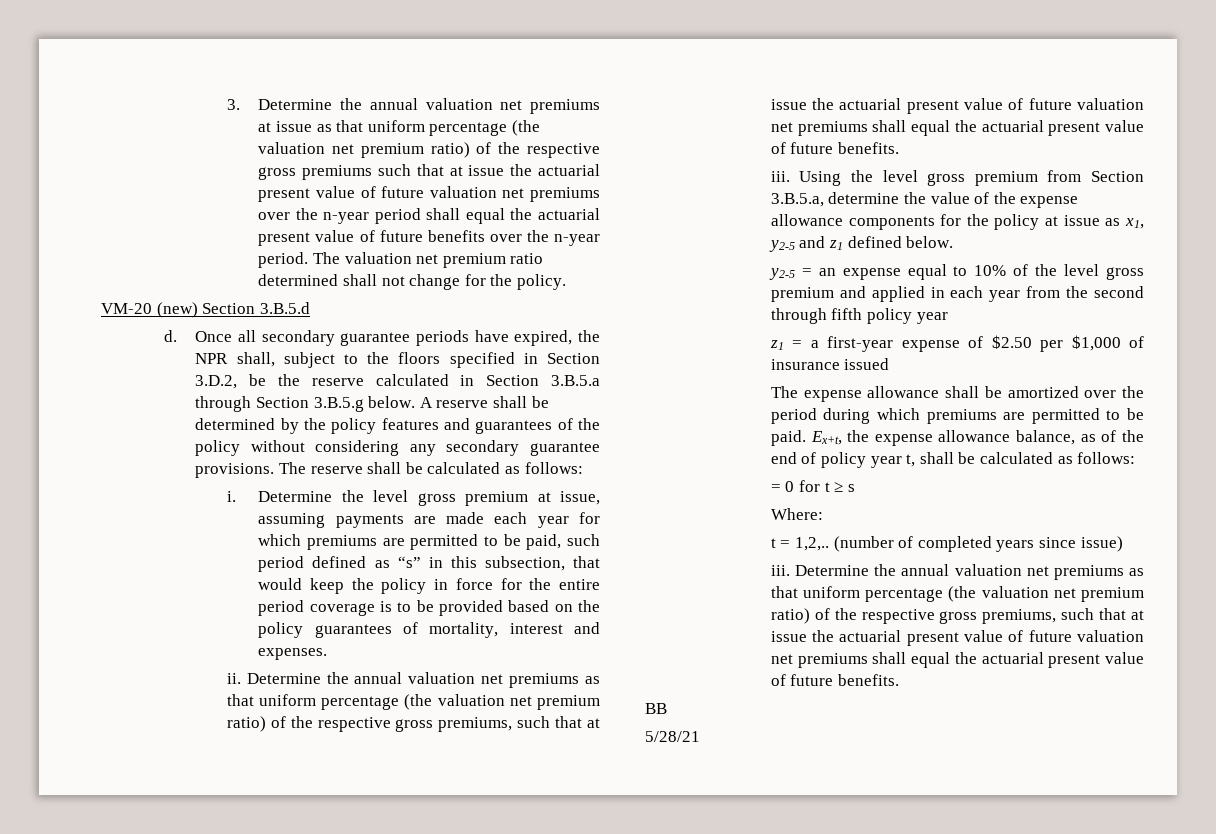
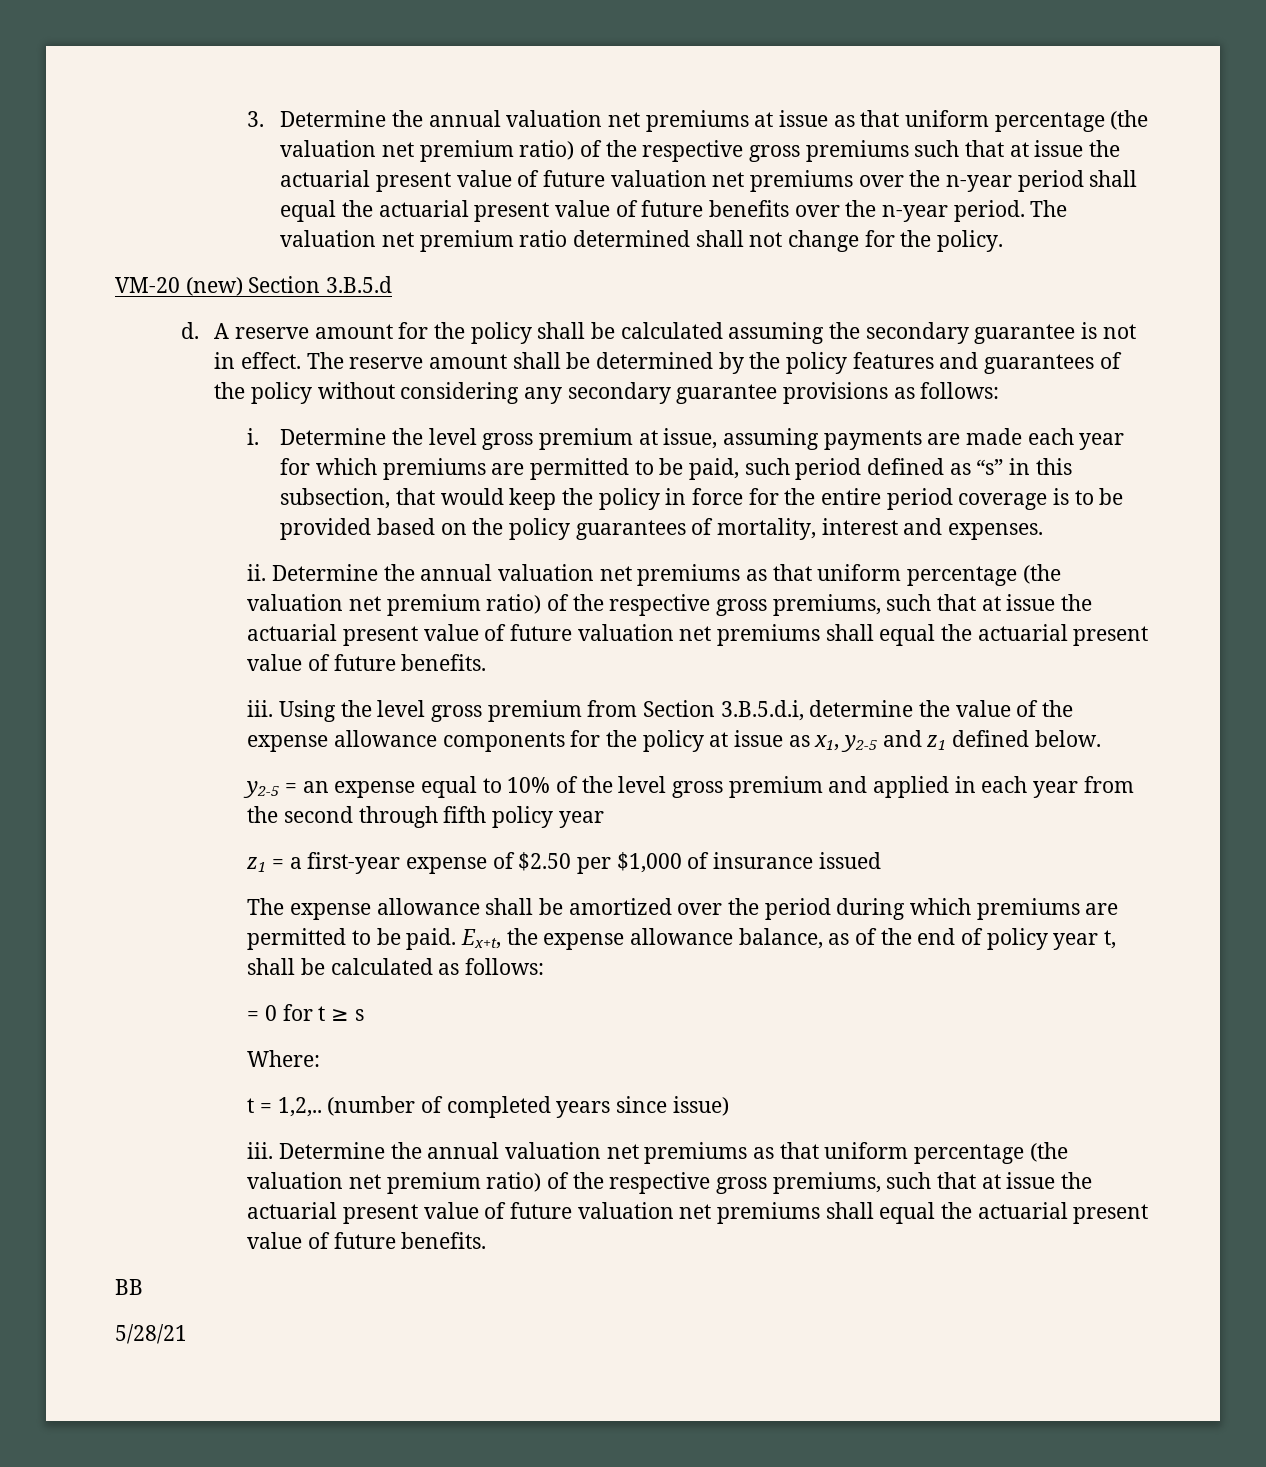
- Once all secondary guarantee periods have expired, the NPR shall, subject to the floors specified in Section 3.D.2, be the reserve calculated in Section 3.B.5.a through Section 3.B.5.g below. A reserve shall be determined by the policy features and guarantees of the policy without considering any secondary guarantee provisions. The reserve shall be calculated as follows:
+ A reserve amount for the policy shall be calculated assuming the secondary guarantee is not in effect. The reserve amount shall be determined by the policy features and guarantees of the policy without considering any secondary guarantee provisions as follows:
- Using the level gross premium from Section 3.B.5.a, determine the value of the expense allowance components for the policy at issue as x1, y2-5 and z1 defined below.
+ Using the level gross premium from Section 3.B.5.d.i, determine the value of the expense allowance components for the policy at issue as x1, y2-5 and z1 defined below.

